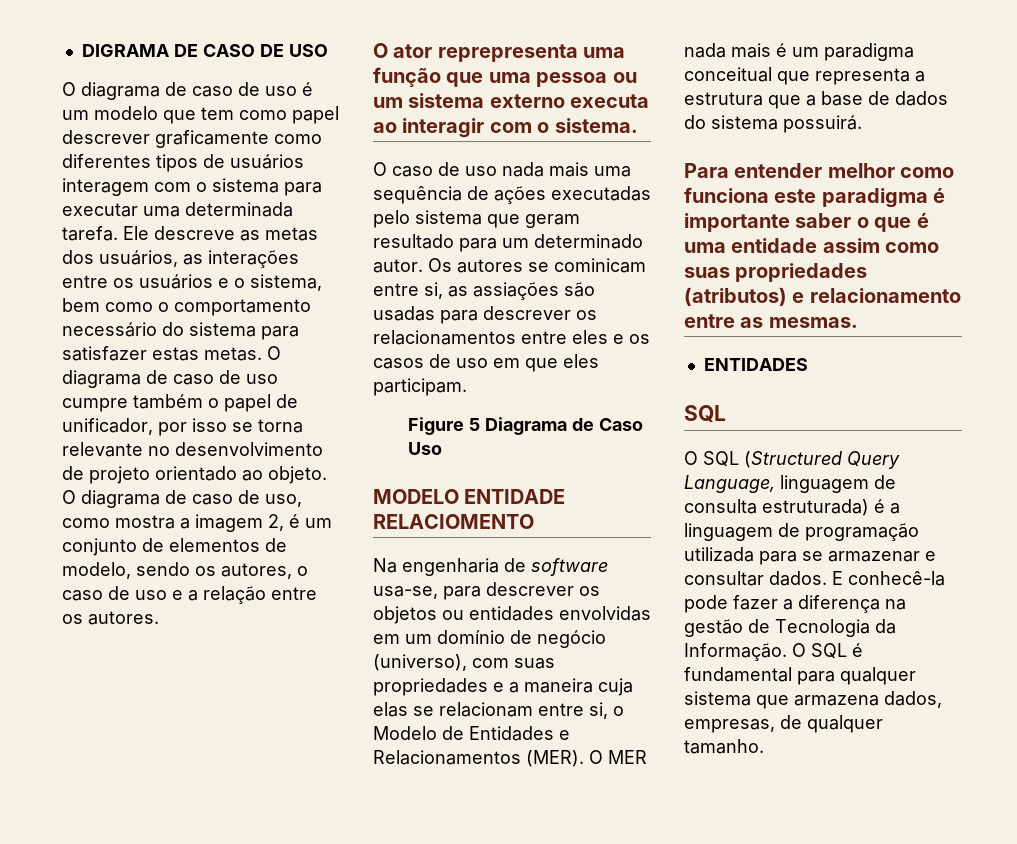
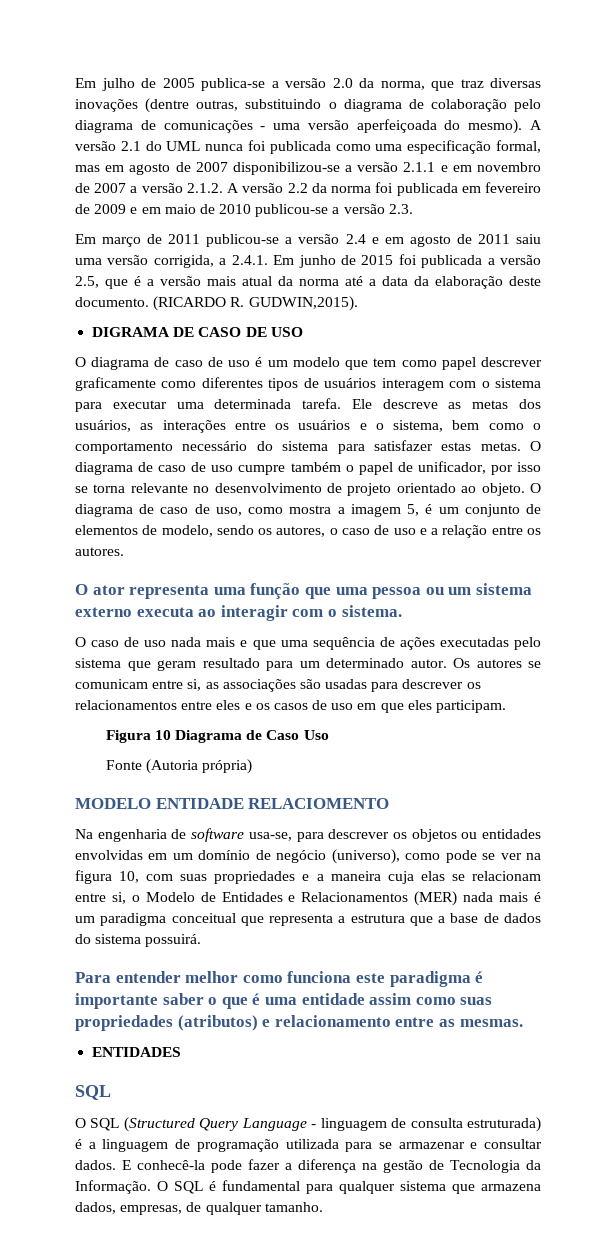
+ Em julho de 2005 publica-se a versão 2.0 da norma, que traz diversas inovações (dentre outras, substituindo o diagrama de colaboração pelo diagrama de comunicações - uma versão aperfeiçoada do mesmo). A versão 2.1 do UML nunca foi publicada como uma especificação formal, mas em agosto de 2007 disponibilizou-se a versão 2.1.1 e em novembro de 2007 a versão 2.1.2. A versão 2.2 da norma foi publicada em fevereiro de 2009 e em maio de 2010 publicou-se a versão 2.3.
+ Em março de 2011 publicou-se a versão 2.4 e em agosto de 2011 saiu uma versão corrigida, a 2.4.1. Em junho de 2015 foi publicada a versão 2.5, que é a versão mais atual da norma até a data da elaboração deste documento. (RICARDO R. GUDWIN,2015).
- O diagrama de caso de uso, como mostra a imagem 2, é um conjunto de elementos de modelo, sendo os autores, o caso de uso e a relação entre os autores.
+ O diagrama de caso de uso, como mostra a imagem 5, é um conjunto de elementos de modelo, sendo os autores, o caso de uso e a relação entre os autores.
- O ator reprepresenta uma função que uma pessoa ou um sistema externo executa ao interagir com o sistema.
+ O ator representa uma função que uma pessoa ou um sistema externo executa ao interagir com o sistema.
- O caso de uso nada mais uma sequência de ações executadas pelo sistema que geram resultado para um determinado autor.
+ O caso de uso nada mais e que uma sequência de ações executadas pelo sistema que geram resultado para um determinado autor.
- Os autores se cominicam entre si, as assiações são usadas para descrever os relacionamentos entre eles e os casos de uso em que eles participam.
+ Os autores se comunicam entre si, as associações são usadas para descrever os relacionamentos entre eles e os casos de uso em que eles participam.
- Figure 5 Diagrama de Caso Uso
+ Figura 10 Diagrama de Caso Uso
+ Fonte (Autoria própria)
- Na engenharia de software usa-se, para descrever os objetos ou entidades envolvidas em um domínio de negócio (universo), com suas propriedades e a maneira cuja elas se relacionam entre si, o Modelo de Entidades e Relacionamentos (MER). O MER nada mais é um paradigma conceitual que representa a estrutura que a base de dados do sistema possuirá.
+ Na engenharia de software usa-se, para descrever os objetos ou entidades envolvidas em um domínio de negócio (universo), como pode se ver na figura 10, com suas propriedades e a maneira cuja elas se relacionam entre si, o Modelo de Entidades e Relacionamentos (MER) nada mais é um paradigma conceitual que representa a estrutura que a base de dados do sistema possuirá.
- O SQL (Structured Query Language, linguagem de consulta estruturada) é a linguagem de programação utilizada para se armazenar e consultar dados.
+ O SQL (Structured Query Language - linguagem de consulta estruturada) é a linguagem de programação utilizada para se armazenar e consultar dados.

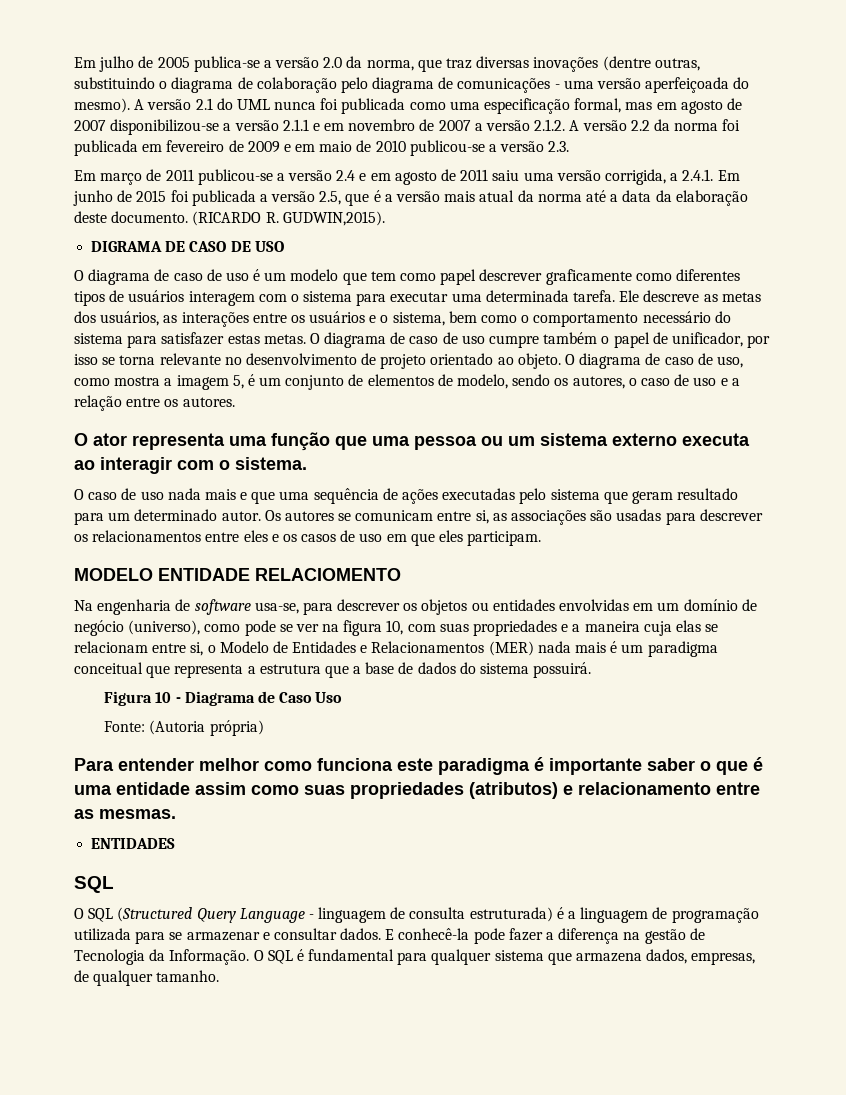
- Figura 10 Diagrama de Caso Uso
- Fonte (Autoria própria)
+ Figura 10 - Diagrama de Caso Uso
+ Fonte: (Autoria própria)

